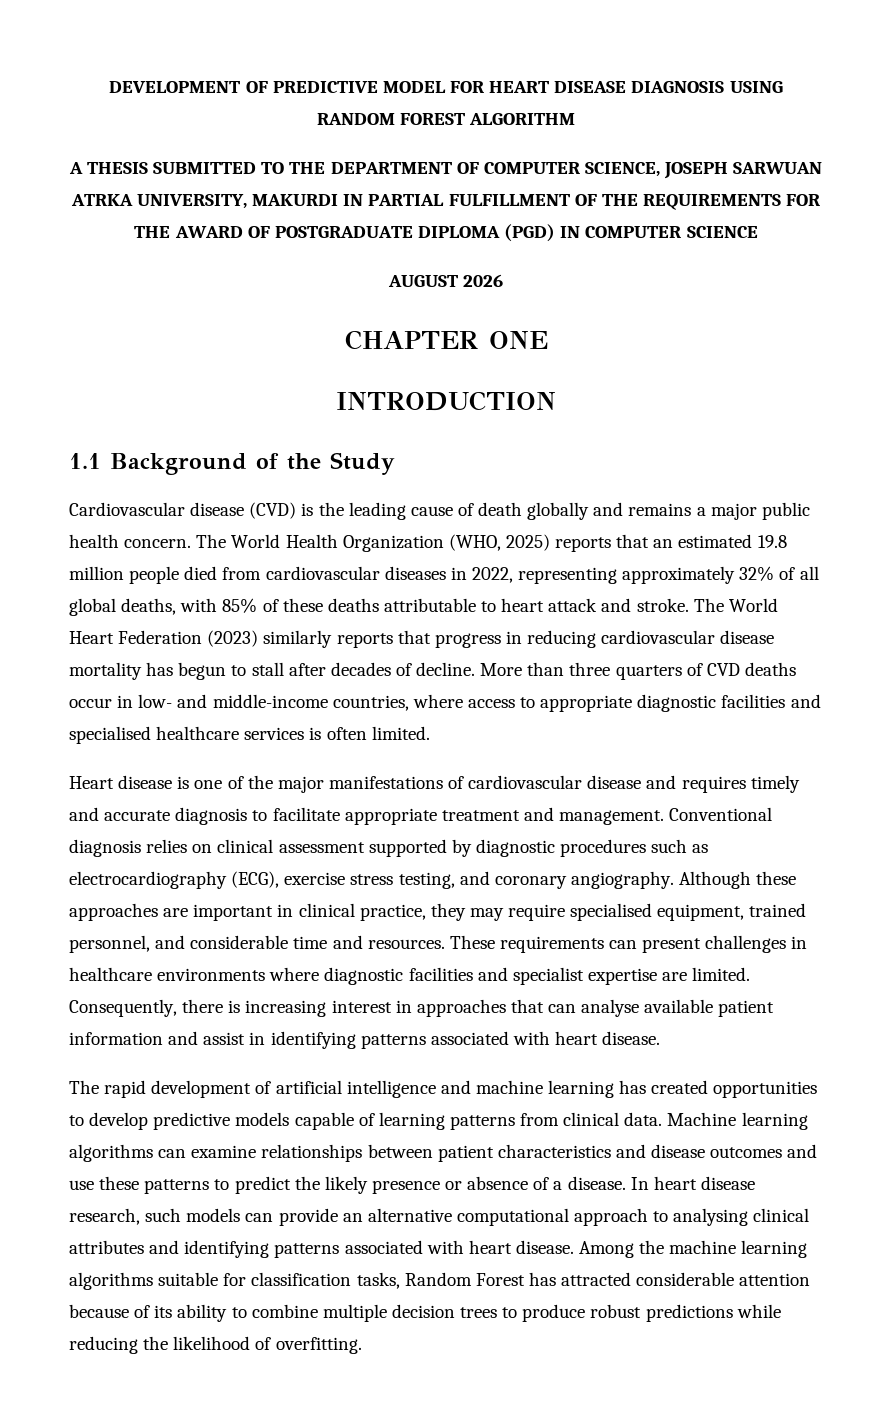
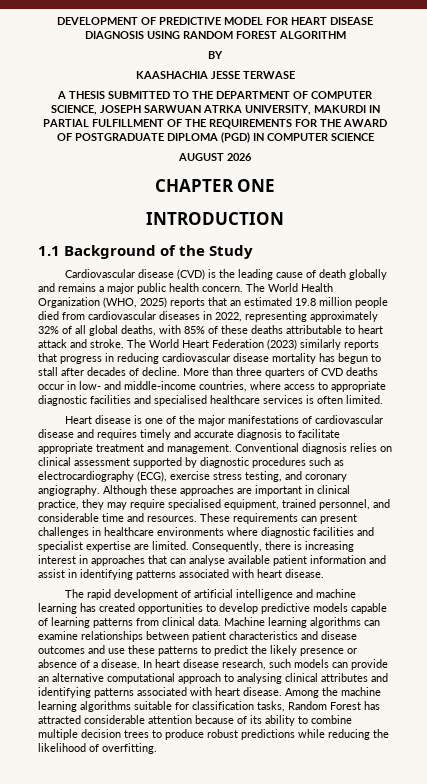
+ BY
+ KAASHACHIA JESSE TERWASE

